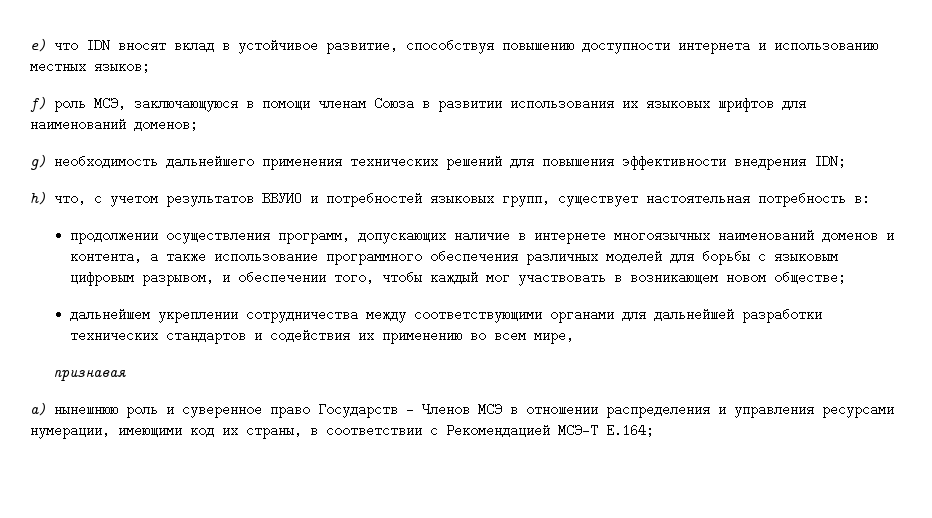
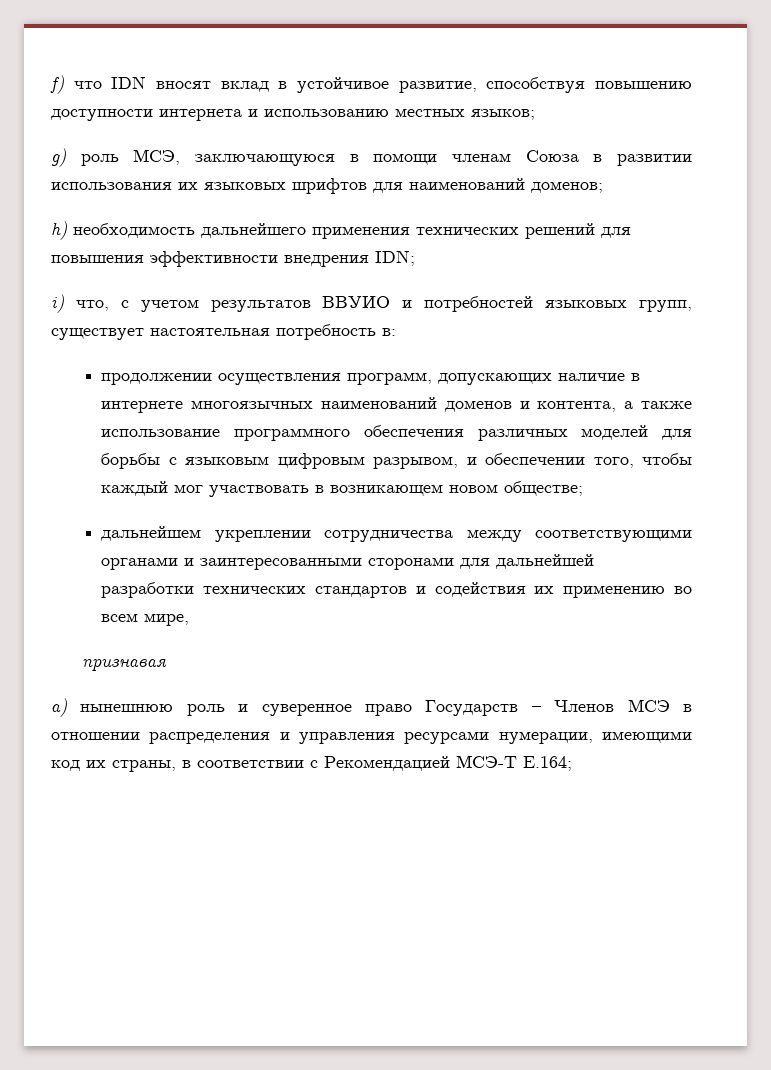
- e) что IDN вносят вклад в устойчивое развитие, способствуя повышению доступности интернета и использованию местных языков;
+ f) что IDN вносят вклад в устойчивое развитие, способствуя повышению доступности интернета и использованию местных языков;
- f) роль МСЭ, заключающуюся в помощи членам Союза в развитии использования их языковых шрифтов для наименований доменов;
+ g) роль МСЭ, заключающуюся в помощи членам Союза в развитии использования их языковых шрифтов для наименований доменов;
- g) необходимость дальнейшего применения технических решений для повышения эффективности внедрения IDN;
+ h) необходимость дальнейшего применения технических решений для повышения эффективности внедрения IDN;
- h) что, с учетом результатов ВВУИО и потребностей языковых групп, существует настоятельная потребность в:
+ i) что, с учетом результатов ВВУИО и потребностей языковых групп, существует настоятельная потребность в:
- дальнейшем укреплении сотрудничества между соответствующими органами для дальнейшей разработки технических стандартов и содействия их применению во всем мире,
+ дальнейшем укреплении сотрудничества между соответствующими органами и заинтересованными сторонами для дальнейшей разработки технических стандартов и содействия их применению во всем мире,

